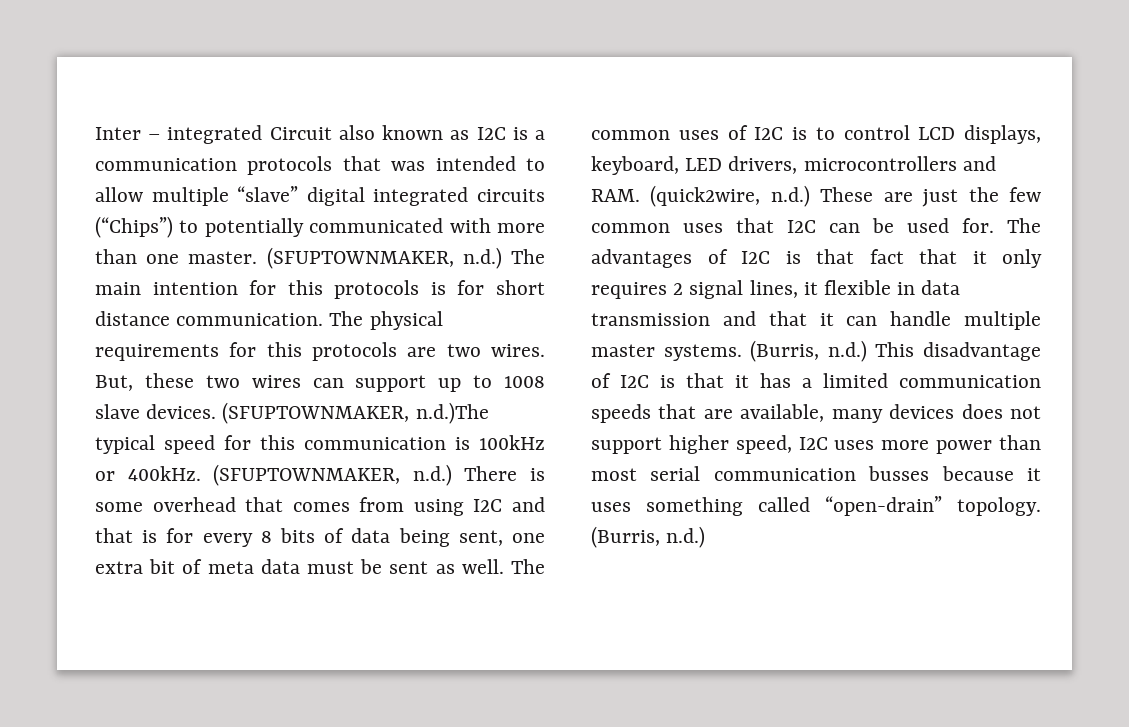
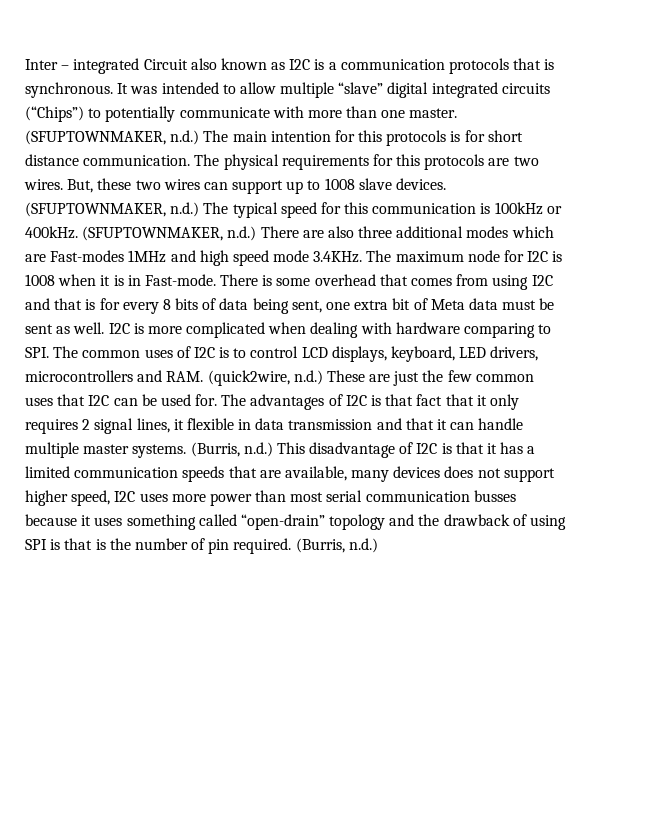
- Inter – integrated Circuit also known as I2C is a communication protocols that was intended to allow multiple “slave” digital integrated circuits (“Chips”) to potentially communicated with more than one master.
+ Inter – integrated Circuit also known as I2C is a communication protocols that is synchronous. It was intended to allow multiple “slave” digital integrated circuits (“Chips”) to potentially communicate with more than one master.
- (SFUPTOWNMAKER, n.d.)The typical speed for this communication is 100kHz or 400kHz.
+ (SFUPTOWNMAKER, n.d.) The typical speed for this communication is 100kHz or 400kHz.
- (SFUPTOWNMAKER, n.d.) There is some overhead that comes from using I2C and that is for every 8 bits of data being sent, one extra bit of meta data must be sent as well.
+ (SFUPTOWNMAKER, n.d.) There are also three additional modes which are Fast-modes 1MHz and high speed mode 3.4KHz. The maximum node for I2C is 1008 when it is in Fast-mode. There is some overhead that comes from using I2C and that is for every 8 bits of data being sent, one extra bit of Meta data must be sent as well.
- The common uses of I2C is to control LCD displays, keyboard, LED drivers, microcontrollers and RAM. (quick2wire, n.d.) These are just the few common uses that I2C can be used for.
+ I2C is more complicated when dealing with hardware comparing to SPI. The common uses of I2C is to control LCD displays, keyboard, LED drivers, microcontrollers and RAM. (quick2wire, n.d.) These are just the few common uses that I2C can be used for.
- (Burris, n.d.) This disadvantage of I2C is that it has a limited communication speeds that are available, many devices does not support higher speed, I2C uses more power than most serial communication busses because it uses something called “open-drain” topology.
+ (Burris, n.d.) This disadvantage of I2C is that it has a limited communication speeds that are available, many devices does not support higher speed, I2C uses more power than most serial communication busses because it uses something called “open-drain” topology and the drawback of using SPI is that is the number of pin required.

